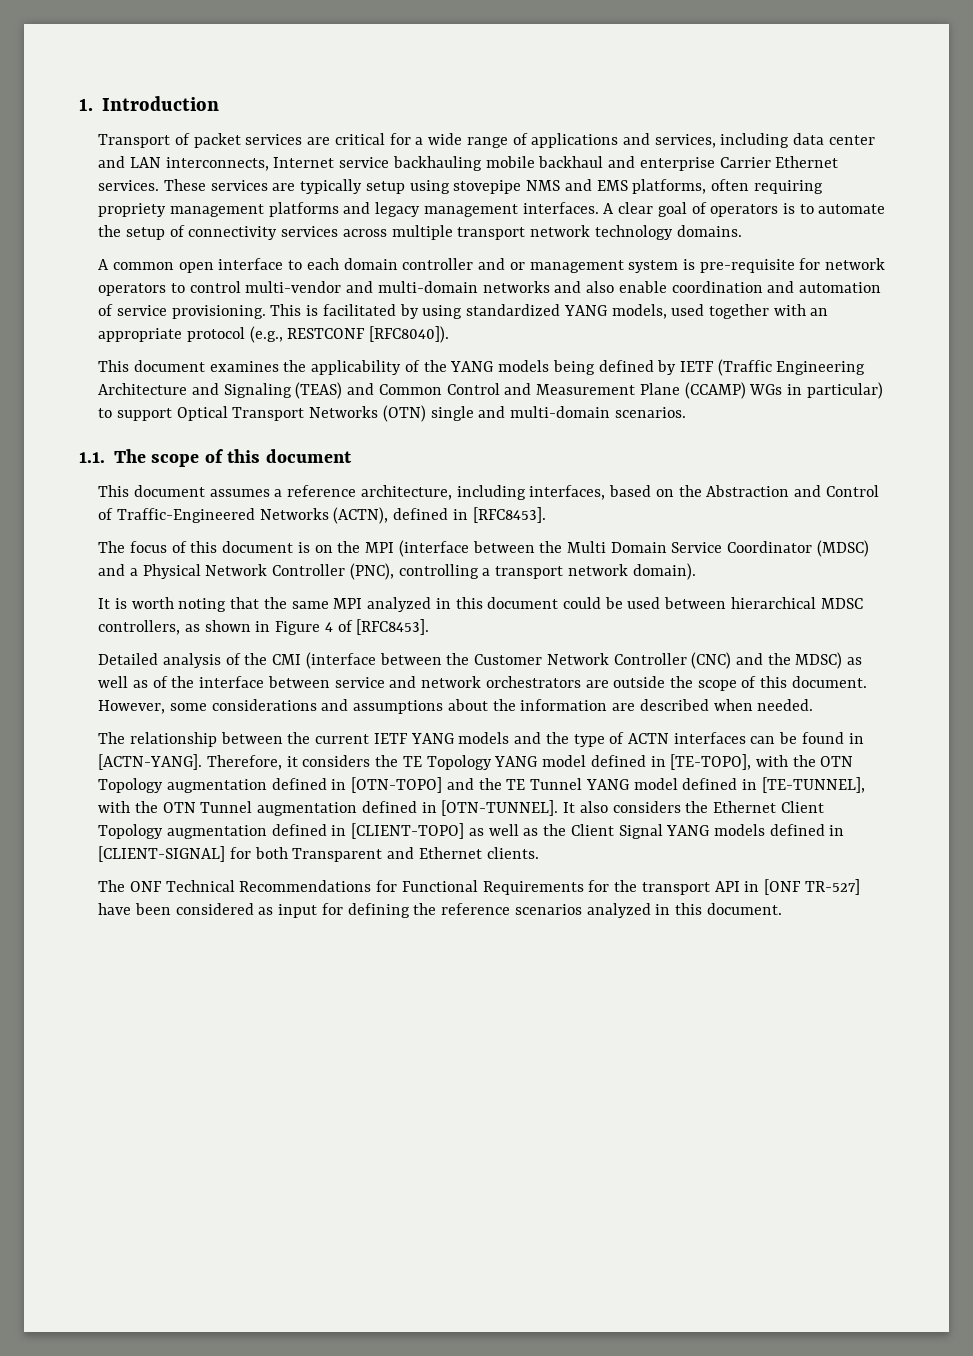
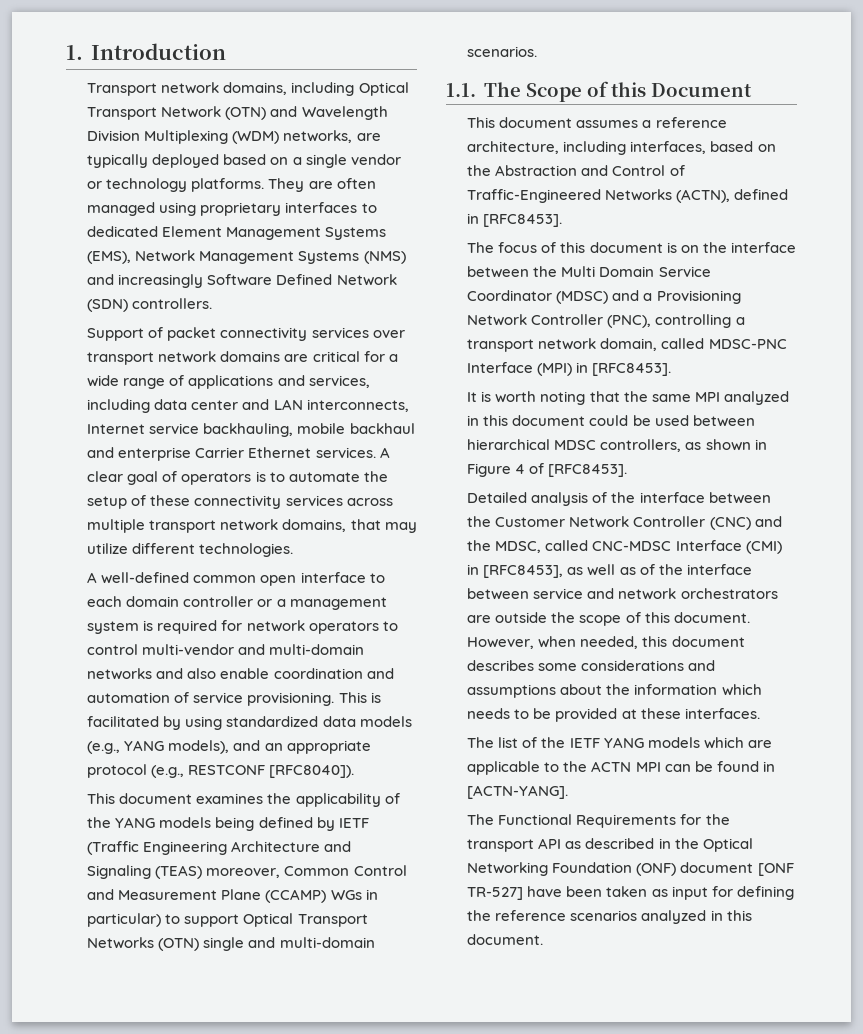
- Transport of packet services are critical for a wide range of applications and services, including data center and LAN interconnects, Internet service backhauling mobile backhaul and enterprise Carrier Ethernet services.
+ Transport network domains, including Optical Transport Network (OTN) and Wavelength Division Multiplexing (WDM) networks, are typically deployed based on a single vendor or technology platforms. They are often managed using proprietary interfaces to dedicated Element Management Systems (EMS), Network Management Systems (NMS) and increasingly Software Defined Network (SDN) controllers.
+ Support of packet connectivity services over transport network domains are critical for a wide range of applications and services, including data center and LAN interconnects, Internet service backhauling, mobile backhaul and enterprise Carrier Ethernet services.
- These services are typically setup using stovepipe NMS and EMS platforms, often requiring propriety management platforms and legacy management interfaces.
- A clear goal of operators is to automate the setup of connectivity services across multiple transport network technology domains.
- A common open interface to each domain controller and or management system is pre-requisite for network operators to control multi-vendor and multi-domain networks and also enable coordination and automation of service provisioning.
+ A clear goal of operators is to automate the setup of these connectivity services across multiple transport network domains, that may utilize different technologies.
+ A well-defined common open interface to each domain controller or a management system is required for network operators to control multi-vendor and multi-domain networks and also enable coordination and automation of service provisioning.
- This is facilitated by using standardized YANG models, used together with an appropriate protocol (e.g., RESTCONF [RFC8040]).
+ This is facilitated by using standardized data models (e.g., YANG models), and an appropriate protocol (e.g., RESTCONF [RFC8040]).
- This document examines the applicability of the YANG models being defined by IETF (Traffic Engineering Architecture and Signaling (TEAS) and Common Control and Measurement Plane (CCAMP) WGs in particular) to support Optical Transport Networks (OTN) single and multi-domain scenarios.
+ This document examines the applicability of the YANG models being defined by IETF (Traffic Engineering Architecture and Signaling (TEAS) moreover, Common Control and Measurement Plane (CCAMP) WGs in particular) to support Optical Transport Networks (OTN) single and multi-domain scenarios.
- 1.1. The scope of this document
+ 1.1. The Scope of this Document
- The focus of this document is on the MPI (interface between the Multi Domain Service Coordinator (MDSC) and a Physical Network Controller (PNC), controlling a transport network domain).
+ The focus of this document is on the interface between the Multi Domain Service Coordinator (MDSC) and a Provisioning Network Controller (PNC), controlling a transport network domain, called MDSC-PNC Interface (MPI) in [RFC8453].
- Detailed analysis of the CMI (interface between the Customer Network Controller (CNC) and the MDSC) as well as of the interface between service and network orchestrators are outside the scope of this document.
+ Detailed analysis of the interface between the Customer Network Controller (CNC) and the MDSC, called CNC-MDSC Interface (CMI) in [RFC8453], as well as of the interface between service and network orchestrators are outside the scope of this document.
- However, some considerations and assumptions about the information are described when needed.
- The relationship between the current IETF YANG models and the type of ACTN interfaces can be found in [ACTN-YANG]. Therefore, it considers the TE Topology YANG model defined in [TE-TOPO], with the OTN Topology augmentation defined in [OTN-TOPO] and the TE Tunnel YANG model defined in [TE-TUNNEL], with the OTN Tunnel augmentation defined in [OTN-TUNNEL]. It also considers the Ethernet Client Topology augmentation defined in [CLIENT-TOPO] as well as the Client Signal YANG models defined in [CLIENT-SIGNAL] for both Transparent and Ethernet clients.
- The ONF Technical Recommendations for Functional Requirements for the transport API in [ONF TR-527] have been considered as input for defining the reference scenarios analyzed in this document.
+ However, when needed, this document describes some considerations and assumptions about the information which needs to be provided at these interfaces.
+ The list of the IETF YANG models which are applicable to the ACTN MPI can be found in [ACTN-YANG].
+ The Functional Requirements for the transport API as described in the Optical Networking Foundation (ONF) document [ONF TR-527] have been taken as input for defining the reference scenarios analyzed in this document.

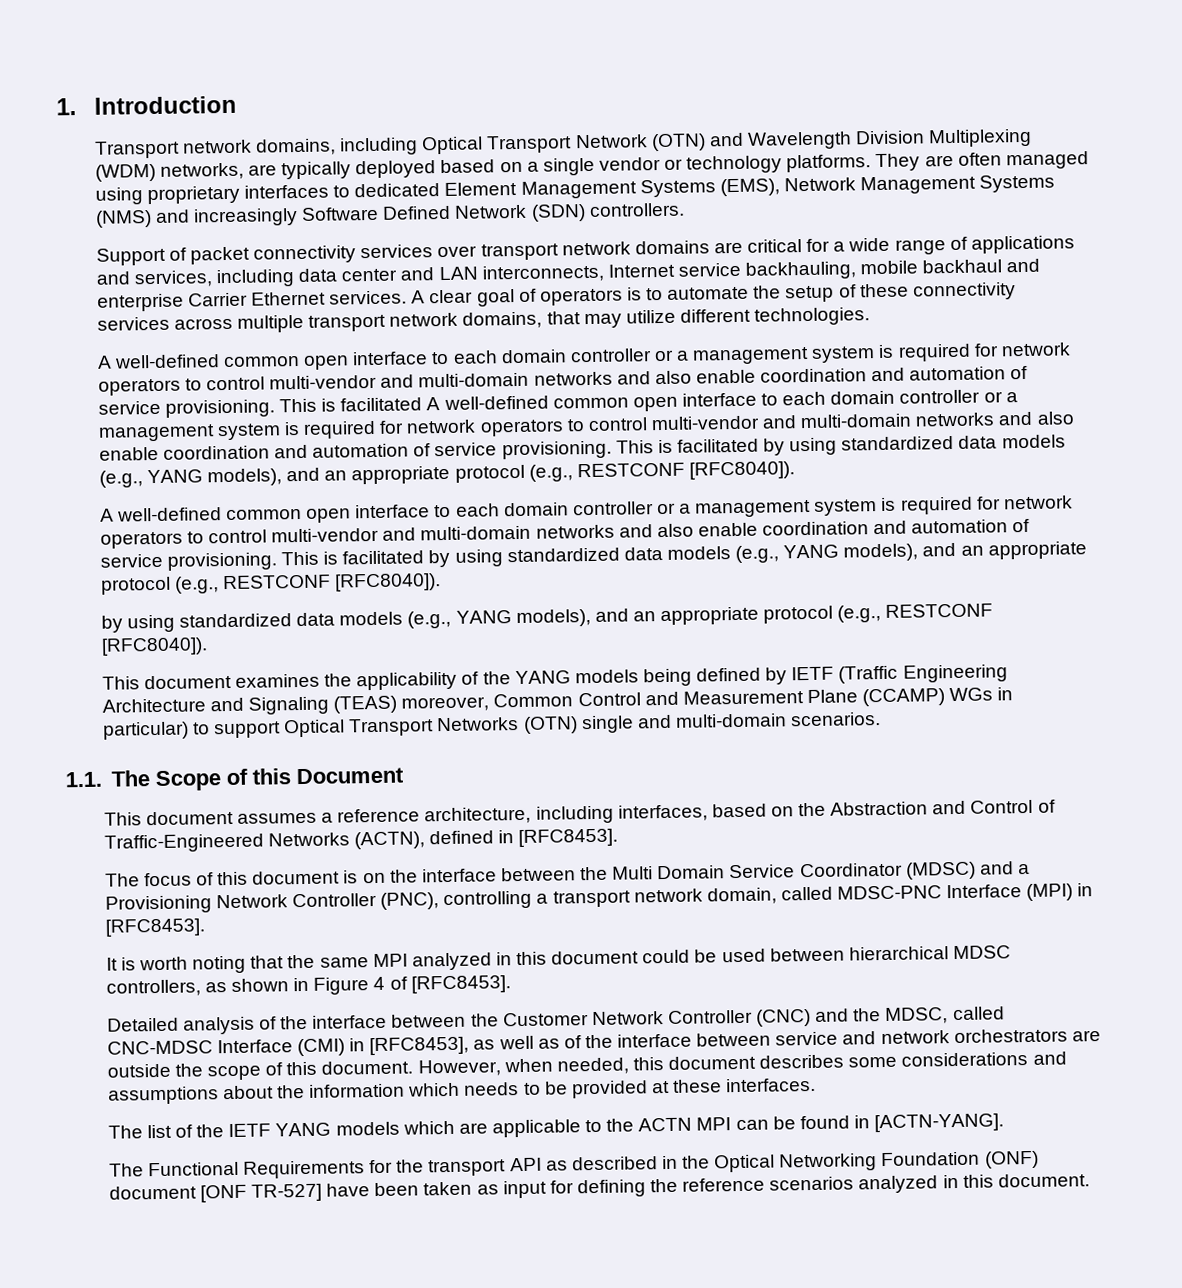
- This is facilitated by using standardized data models (e.g., YANG models), and an appropriate protocol (e.g., RESTCONF [RFC8040]).
+ This is facilitated A well-defined common open interface to each domain controller or a management system is required for network operators to control multi-vendor and multi-domain networks and also enable coordination and automation of service provisioning. This is facilitated by using standardized data models (e.g., YANG models), and an appropriate protocol (e.g., RESTCONF [RFC8040]).
+ A well-defined common open interface to each domain controller or a management system is required for network operators to control multi-vendor and multi-domain networks and also enable coordination and automation of service provisioning. This is facilitated by using standardized data models (e.g., YANG models), and an appropriate protocol (e.g., RESTCONF [RFC8040]).
+ by using standardized data models (e.g., YANG models), and an appropriate protocol (e.g., RESTCONF [RFC8040]).

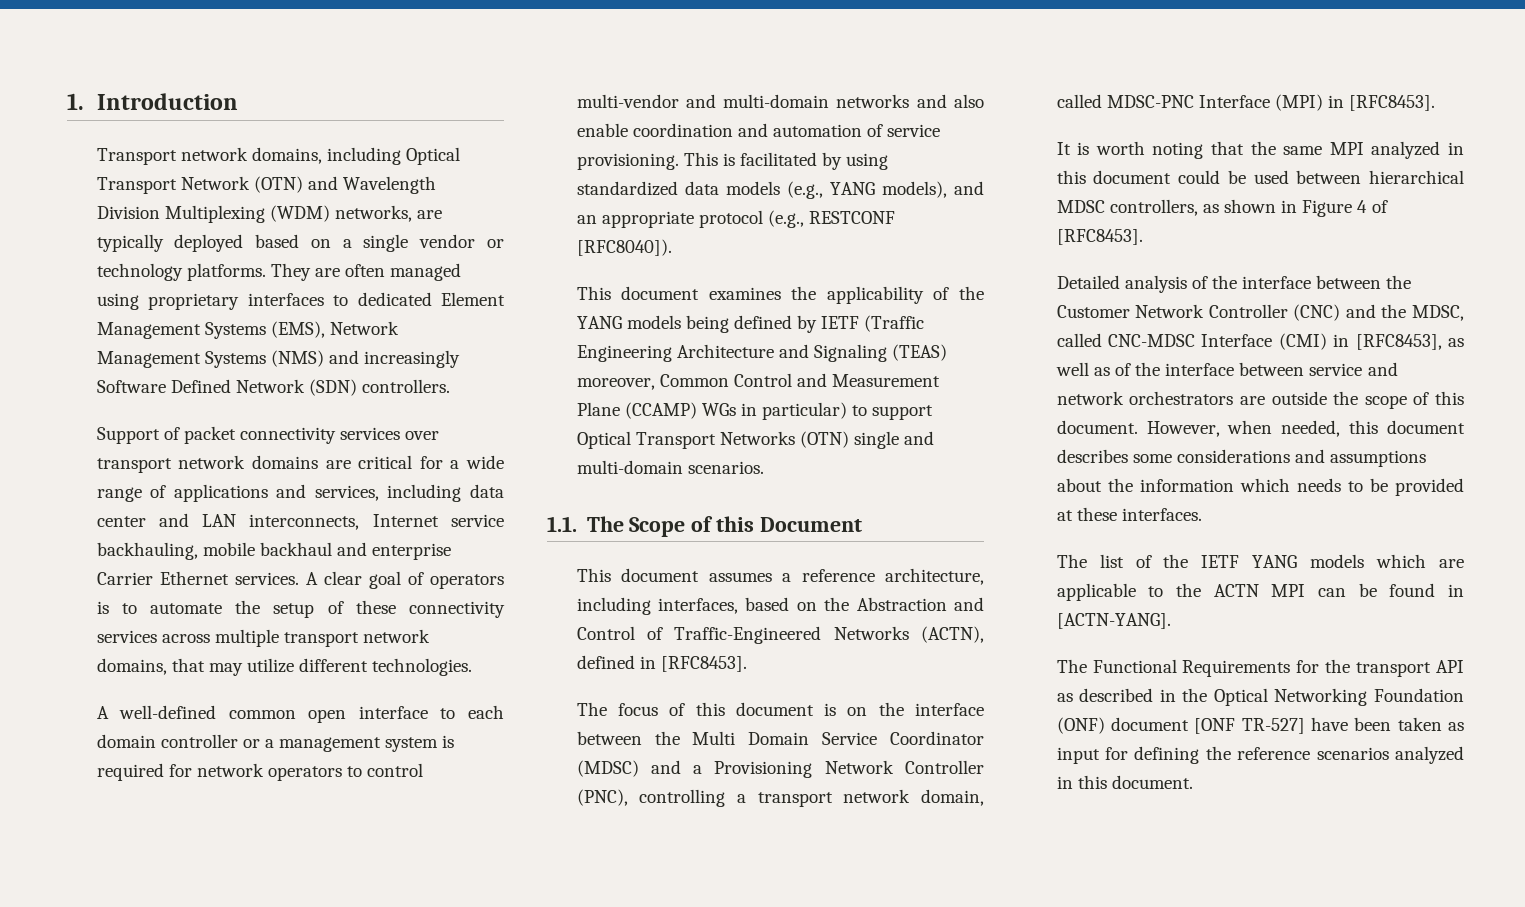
- This is facilitated A well-defined common open interface to each domain controller or a management system is required for network operators to control multi-vendor and multi-domain networks and also enable coordination and automation of service provisioning. This is facilitated by using standardized data models (e.g., YANG models), and an appropriate protocol (e.g., RESTCONF [RFC8040]).
- A well-defined common open interface to each domain controller or a management system is required for network operators to control multi-vendor and multi-domain networks and also enable coordination and automation of service provisioning. This is facilitated by using standardized data models (e.g., YANG models), and an appropriate protocol (e.g., RESTCONF [RFC8040]).
- by using standardized data models (e.g., YANG models), and an appropriate protocol (e.g., RESTCONF [RFC8040]).
+ This is facilitated by using standardized data models (e.g., YANG models), and an appropriate protocol (e.g., RESTCONF [RFC8040]).

